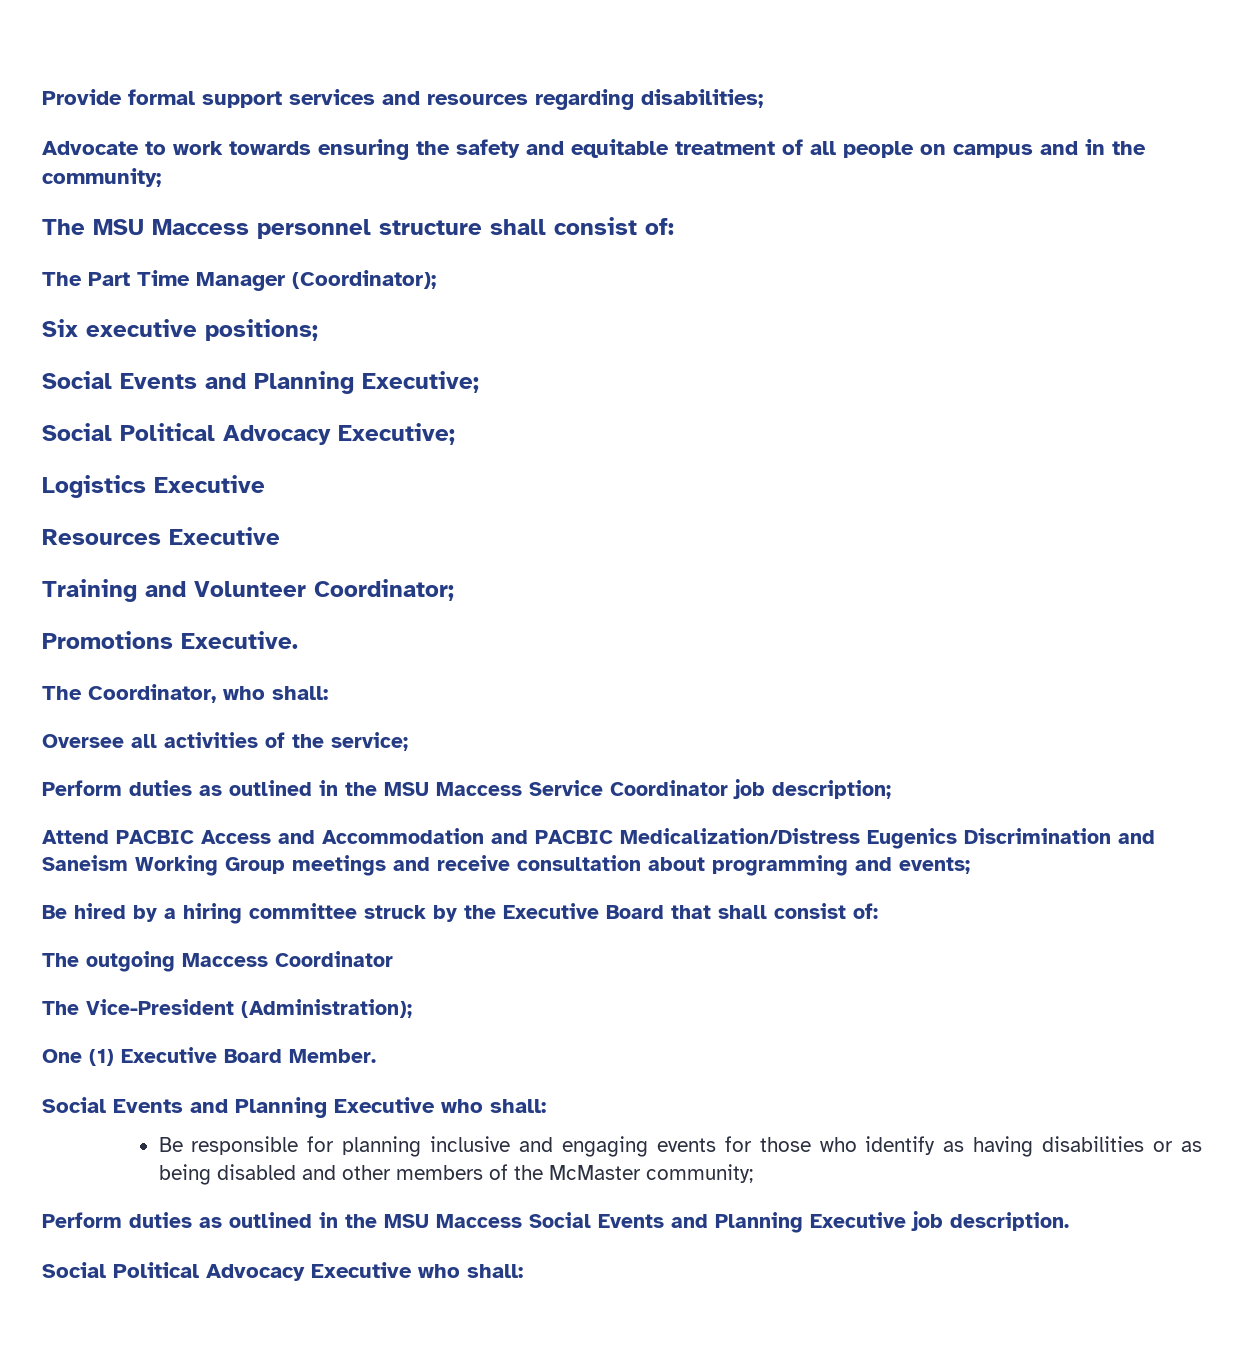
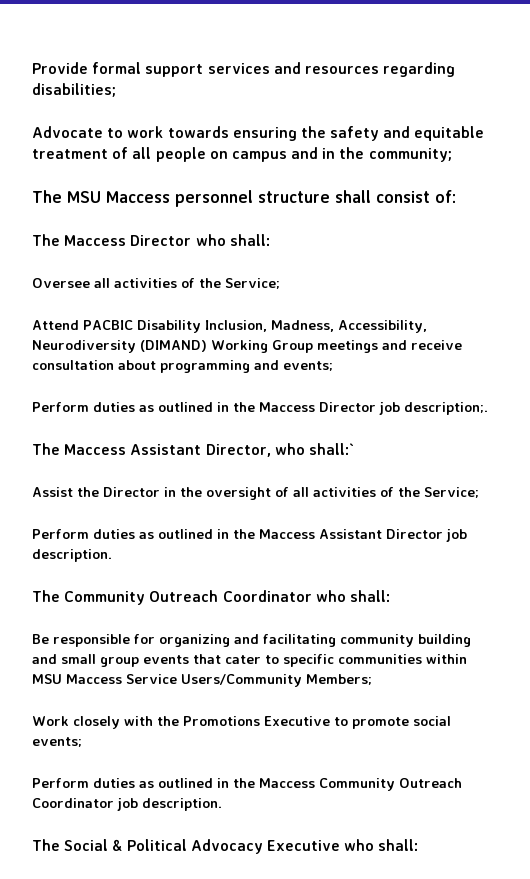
- The Part Time Manager (Coordinator);
- Six executive positions;
- Social Events and Planning Executive;
- Social Political Advocacy Executive;
- Logistics Executive
- Resources Executive
- Training and Volunteer Coordinator;
- Promotions Executive.
- The Coordinator, who shall:
+ The Maccess Director who shall:
- Oversee all activities of the service;
- Perform duties as outlined in the MSU Maccess Service Coordinator job description;
- Attend PACBIC Access and Accommodation and PACBIC Medicalization/Distress Eugenics Discrimination and Saneism Working Group meetings and receive consultation about programming and events;
+ Oversee all activities of the Service;
+ Attend PACBIC Disability Inclusion, Madness, Accessibility, Neurodiversity (DIMAND) Working Group meetings and receive consultation about programming and events;
- Be hired by a hiring committee struck by the Executive Board that shall consist of:
- The outgoing Maccess Coordinator
- The Vice-President (Administration);
- One (1) Executive Board Member.
- Social Events and Planning Executive who shall:
- Be responsible for planning inclusive and engaging events for those who identify as having disabilities or as being disabled and other members of the McMaster community;
- Perform duties as outlined in the MSU Maccess Social Events and Planning Executive job description.
- Social Political Advocacy Executive who shall:
+ Perform duties as outlined in the Maccess Director job description;.
+ The Maccess Assistant Director, who shall:`
+ Assist the Director in the oversight of all activities of the Service;
+ Perform duties as outlined in the Maccess Assistant Director job description.
+ The Community Outreach Coordinator who shall:
+ Be responsible for organizing and facilitating community building and small group events that cater to specific communities within MSU Maccess Service Users/Community Members;
+ Work closely with the Promotions Executive to promote social events;
+ Perform duties as outlined in the Maccess Community Outreach Coordinator job description.
+ The Social & Political Advocacy Executive who shall:

